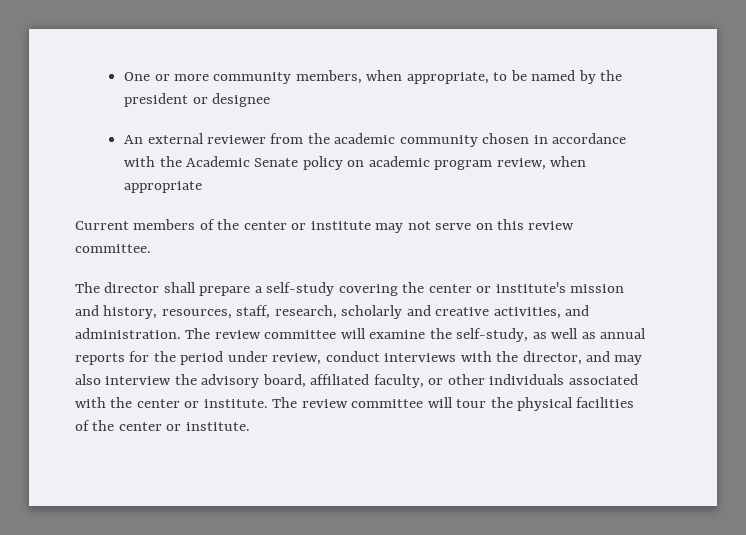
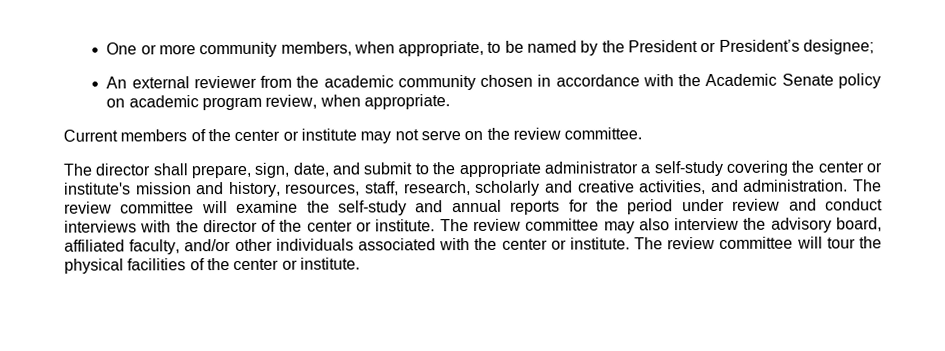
- One or more community members, when appropriate, to be named by the president or designee
+ One or more community members, when appropriate, to be named by the President or President’s designee;
- An external reviewer from the academic community chosen in accordance with the Academic Senate policy on academic program review, when appropriate
+ An external reviewer from the academic community chosen in accordance with the Academic Senate policy on academic program review, when appropriate.
- Current members of the center or institute may not serve on this review committee.
+ Current members of the center or institute may not serve on the review committee.
- The director shall prepare a self-study covering the center or institute's mission and history, resources, staff, research, scholarly and creative activities, and administration.
+ The director shall prepare, sign, date, and submit to the appropriate administrator a self-study covering the center or institute's mission and history, resources, staff, research, scholarly and creative activities, and administration.
- The review committee will examine the self-study, as well as annual reports for the period under review, conduct interviews with the director, and may also interview the advisory board, affiliated faculty, or other individuals associated with the center or institute.
+ The review committee will examine the self-study and annual reports for the period under review and conduct interviews with the director of the center or institute. The review committee may also interview the advisory board, affiliated faculty, and/or other individuals associated with the center or institute.

